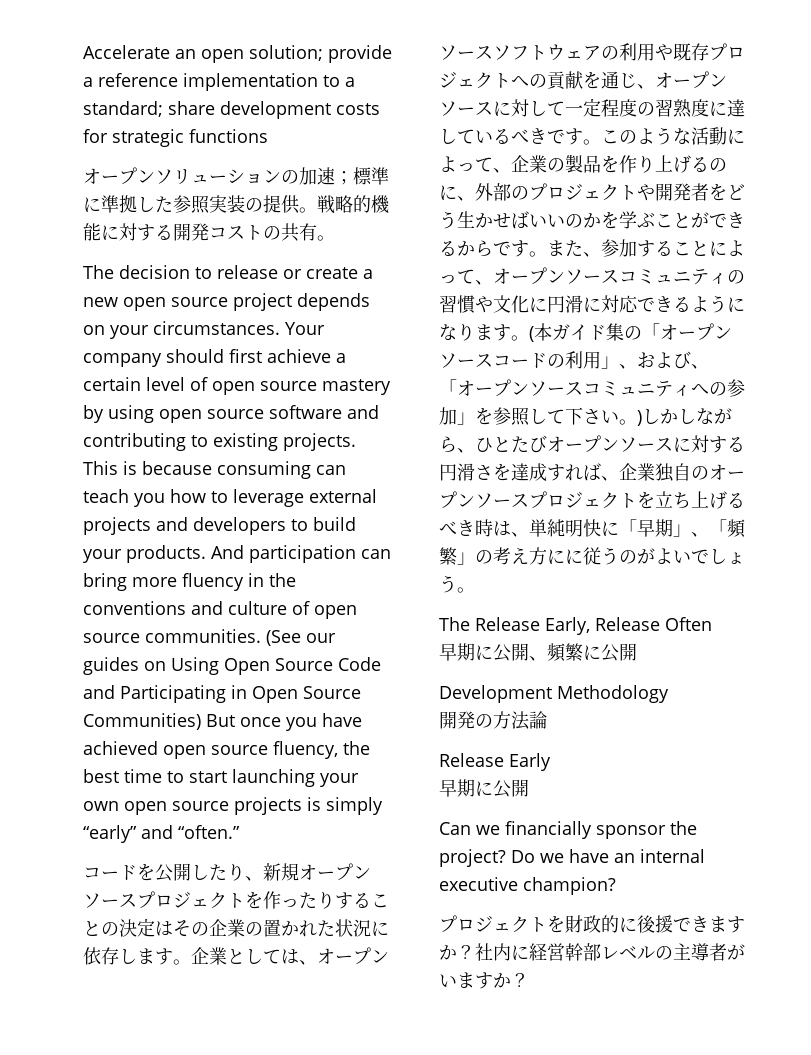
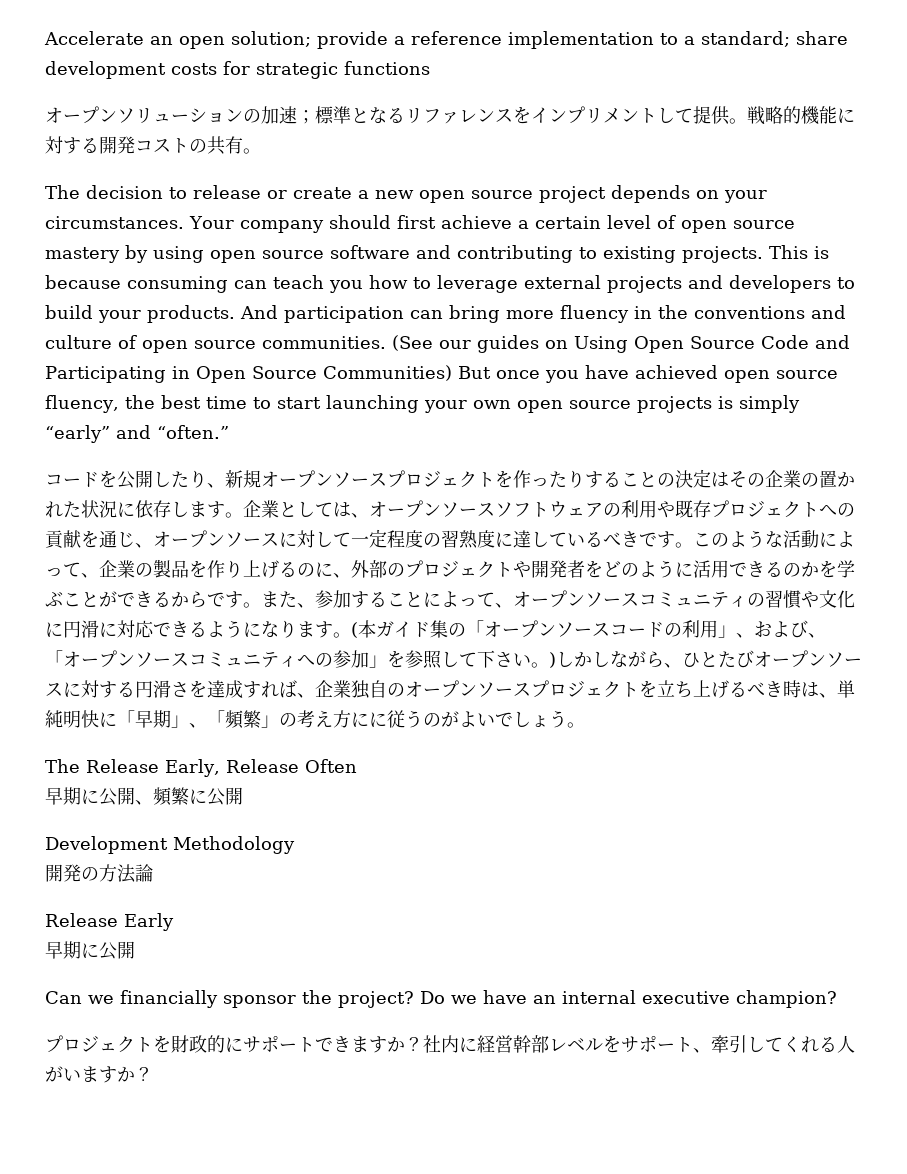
- オープンソリューションの加速；標準に準拠した参照実装の提供。
+ オープンソリューションの加速；標準となるリファレンスをインプリメントして提供。
- このような活動によって、企業の製品を作り上げるのに、外部のプロジェクトや開発者をどう生かせばいいのかを学ぶことができるからです。
+ このような活動によって、企業の製品を作り上げるのに、外部のプロジェクトや開発者をどのように活用できるのかを学ぶことができるからです。
- プロジェクトを財政的に後援できますか？
+ プロジェクトを財政的にサポートできますか？
- 社内に経営幹部レベルの主導者がいますか？
+ 社内に経営幹部レベルをサポート、牽引してくれる人がいますか？

